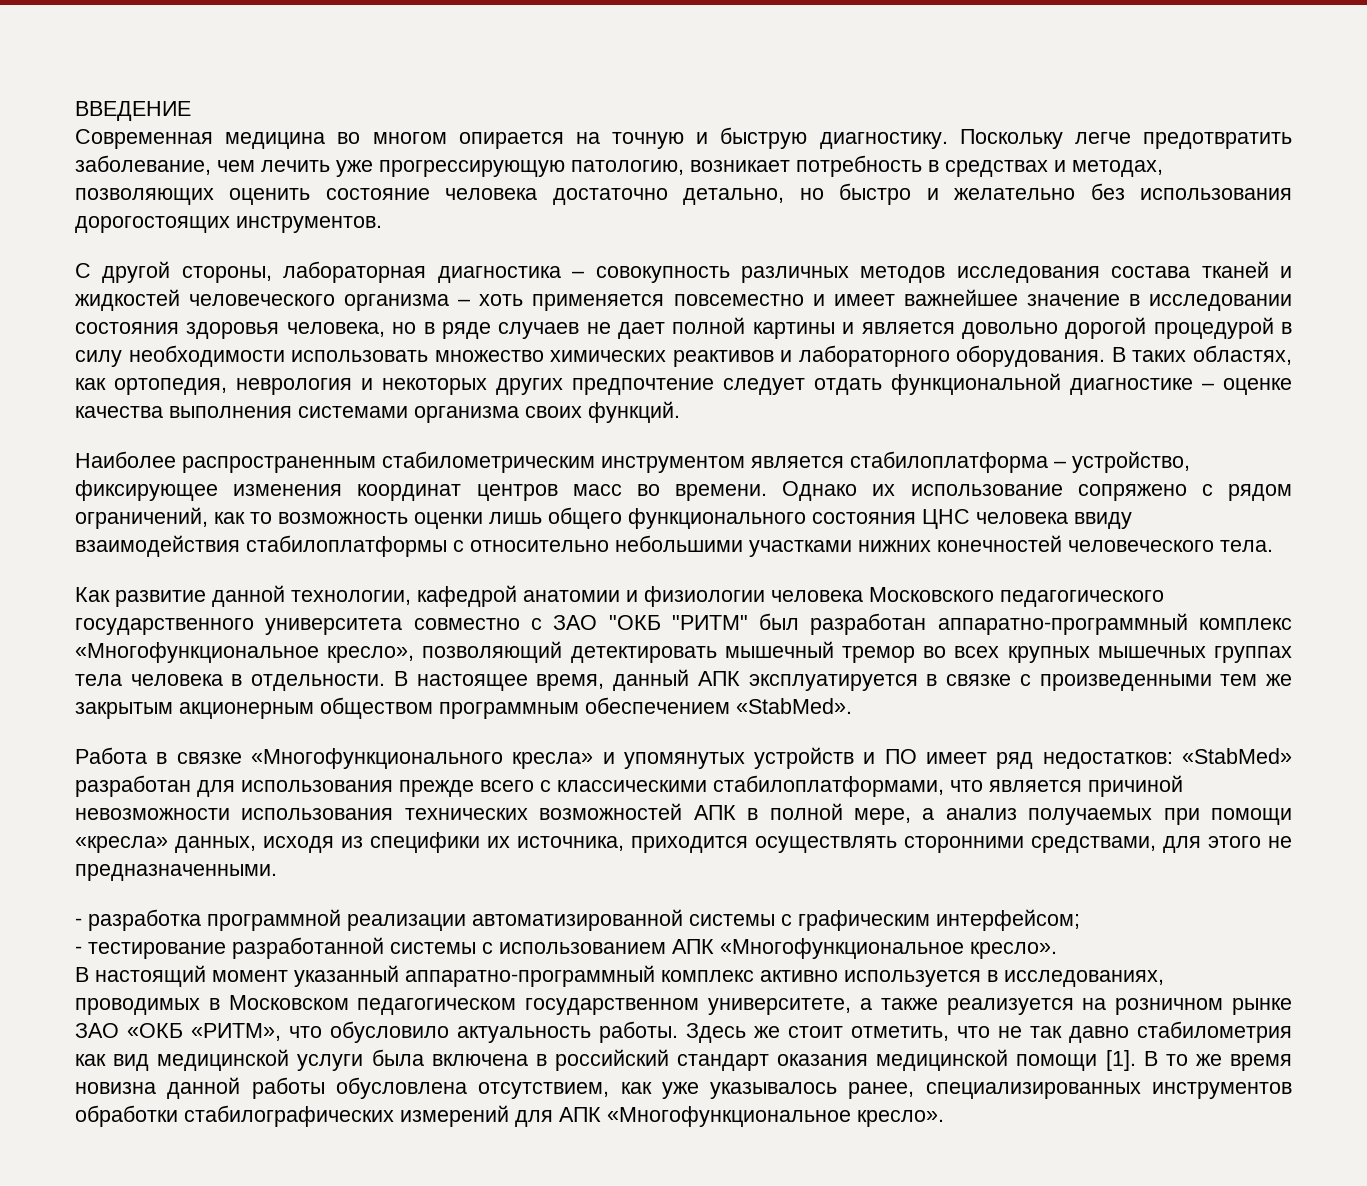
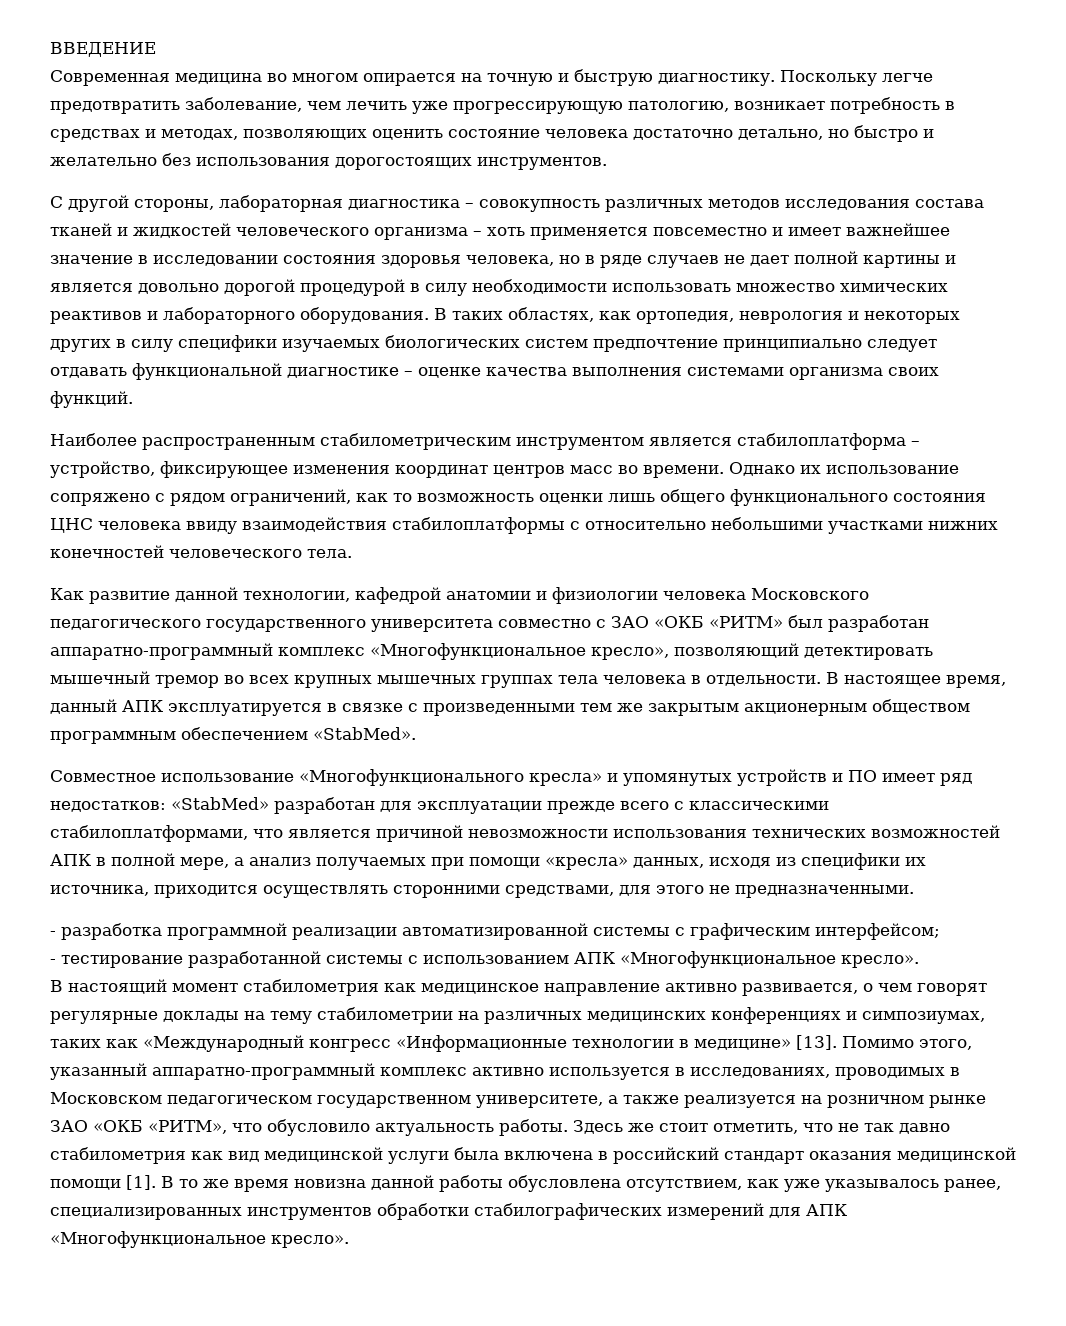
- В таких областях, как ортопедия, неврология и некоторых других предпочтение следует отдать функциональной диагностике – оценке качества выполнения системами организма своих функций.
+ В таких областях, как ортопедия, неврология и некоторых других в силу специфики изучаемых биологических систем предпочтение принципиально следует отдавать функциональной диагностике – оценке качества выполнения системами организма своих функций.
- Как развитие данной технологии, кафедрой анатомии и физиологии человека Московского педагогического государственного университета совместно с ЗАО "ОКБ "РИТМ" был разработан аппаратно-программный комплекс «Многофункциональное кресло», позволяющий детектировать мышечный тремор во всех крупных мышечных группах тела человека в отдельности.
+ Как развитие данной технологии, кафедрой анатомии и физиологии человека Московского педагогического государственного университета совместно с ЗАО «ОКБ «РИТМ» был разработан аппаратно-программный комплекс «Многофункциональное кресло», позволяющий детектировать мышечный тремор во всех крупных мышечных группах тела человека в отдельности.
- Работа в связке «Многофункционального кресла» и упомянутых устройств и ПО имеет ряд недостатков: «StabMed» разработан для использования прежде всего с классическими стабилоплатформами, что является причиной невозможности использования технических возможностей АПК в полной мере, а анализ получаемых при помощи «кресла» данных, исходя из специфики их источника, приходится осуществлять сторонними средствами, для этого не предназначенными.
+ Совместное использование «Многофункционального кресла» и упомянутых устройств и ПО имеет ряд недостатков: «StabMed» разработан для эксплуатации прежде всего с классическими стабилоплатформами, что является причиной невозможности использования технических возможностей АПК в полной мере, а анализ получаемых при помощи «кресла» данных, исходя из специфики их источника, приходится осуществлять сторонними средствами, для этого не предназначенными.
- В настоящий момент указанный аппаратно-программный комплекс активно используется в исследованиях, проводимых в Московском педагогическом государственном университете, а также реализуется на розничном рынке ЗАО «ОКБ «РИТМ», что обусловило актуальность работы.
+ В настоящий момент стабилометрия как медицинское направление активно развивается, о чем говорят регулярные доклады на тему стабилометрии на различных медицинских конференциях и симпозиумах, таких как «Международный конгресс «Информационные технологии в медицине» [13]. Помимо этого, указанный аппаратно-программный комплекс активно используется в исследованиях, проводимых в Московском педагогическом государственном университете, а также реализуется на розничном рынке ЗАО «ОКБ «РИТМ», что обусловило актуальность работы.

